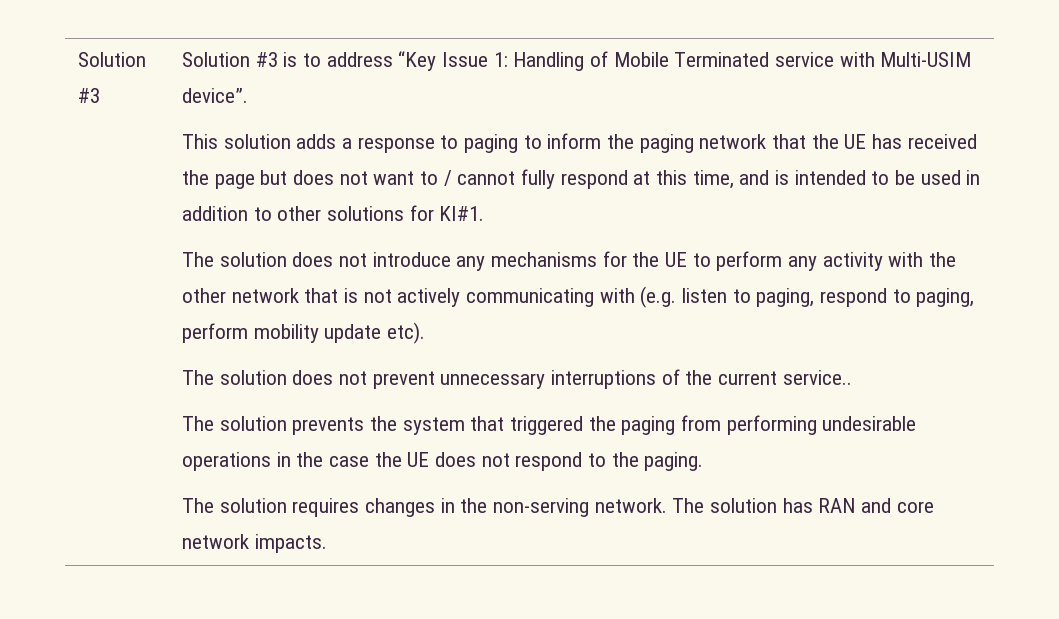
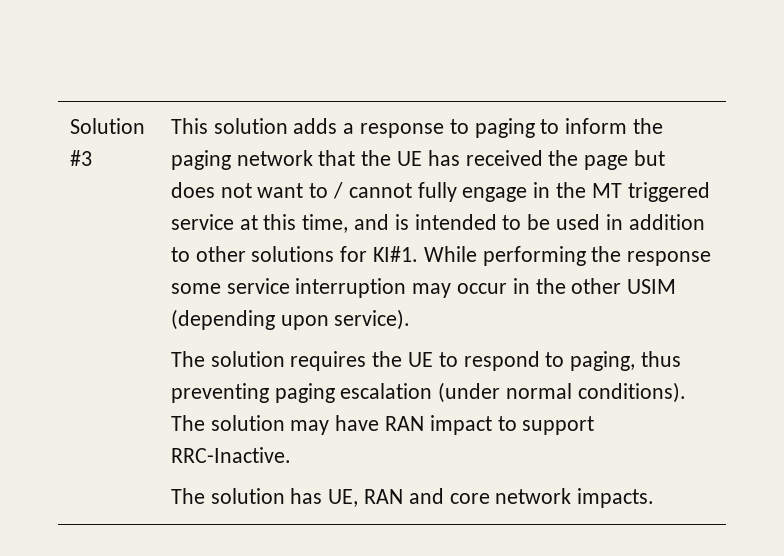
- Solution #3 is to address “Key Issue 1: Handling of Mobile Terminated service with Multi-USIM device”.
- This solution adds a response to paging to inform the paging network that the UE has received the page but does not want to / cannot fully respond at this time, and is intended to be used in addition to other solutions for KI#1.
- The solution does not introduce any mechanisms for the UE to perform any activity with the other network that is not actively communicating with (e.g. listen to paging, respond to paging, perform mobility update etc).
- The solution does not prevent unnecessary interruptions of the current service..
- The solution prevents the system that triggered the paging from performing undesirable operations in the case the UE does not respond to the paging.
- The solution requires changes in the non-serving network. The solution has RAN and core network impacts.
+ This solution adds a response to paging to inform the paging network that the UE has received the page but does not want to / cannot fully engage in the MT triggered service at this time, and is intended to be used in addition to other solutions for KI#1. While performing the response some service interruption may occur in the other USIM (depending upon service).
+ The solution requires the UE to respond to paging, thus preventing paging escalation (under normal conditions). The solution may have RAN impact to support RRC-Inactive.
+ The solution has UE, RAN and core network impacts.

